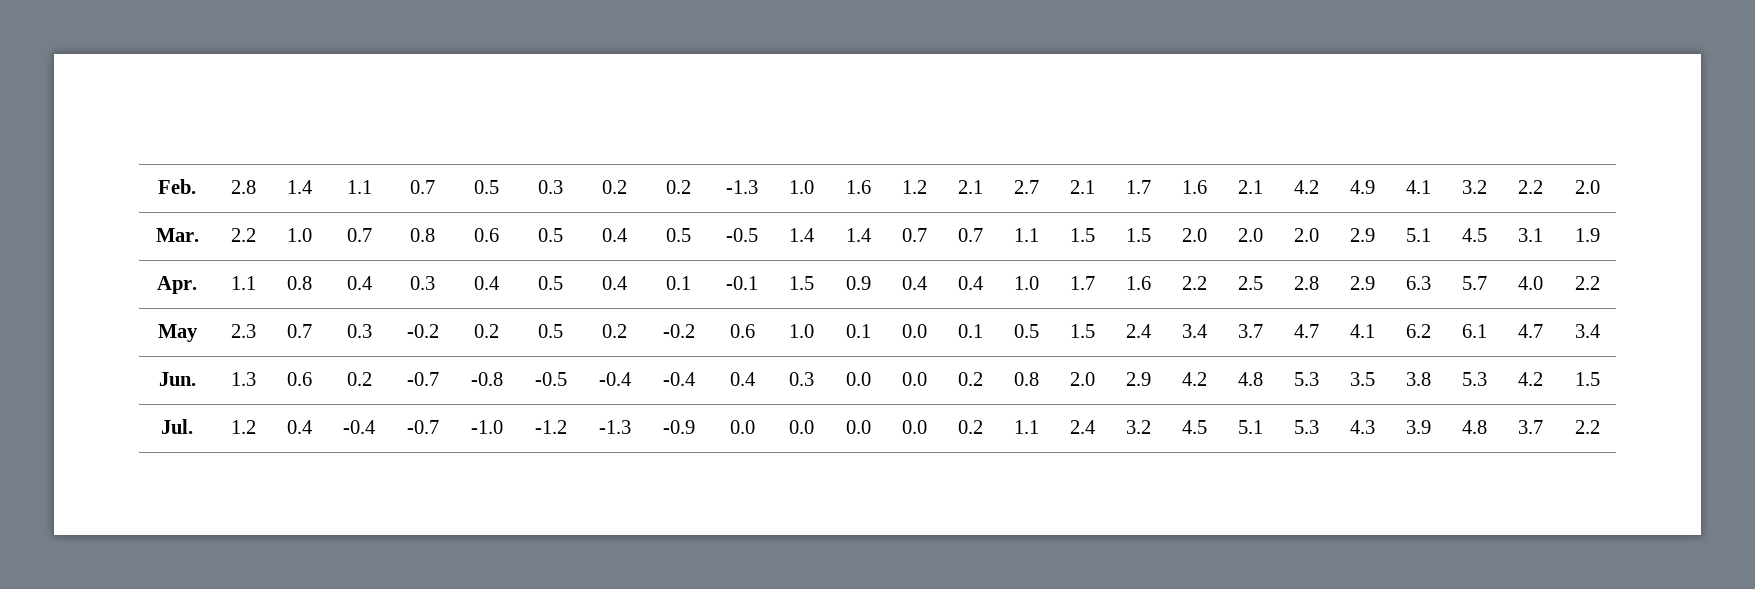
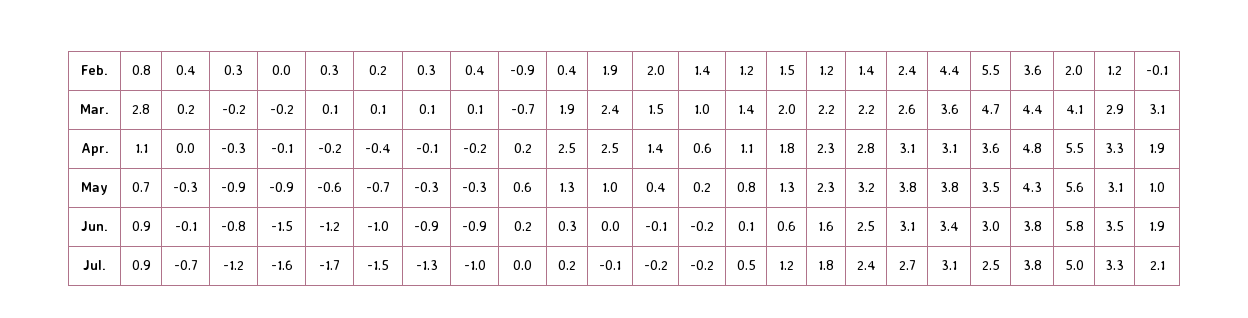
- Feb. | 2.8 | 1.4 | 1.1 | 0.7 | 0.5 | 0.3 | 0.2 | 0.2 | -1.3 | 1.0 | 1.6 | 1.2 | 2.1 | 2.7 | 2.1 | 1.7 | 1.6 | 2.1 | 4.2 | 4.9 | 4.1 | 3.2 | 2.2 | 2.0
- Mar. | 2.2 | 1.0 | 0.7 | 0.8 | 0.6 | 0.5 | 0.4 | 0.5 | -0.5 | 1.4 | 1.4 | 0.7 | 0.7 | 1.1 | 1.5 | 1.5 | 2.0 | 2.0 | 2.0 | 2.9 | 5.1 | 4.5 | 3.1 | 1.9
- Apr. | 1.1 | 0.8 | 0.4 | 0.3 | 0.4 | 0.5 | 0.4 | 0.1 | -0.1 | 1.5 | 0.9 | 0.4 | 0.4 | 1.0 | 1.7 | 1.6 | 2.2 | 2.5 | 2.8 | 2.9 | 6.3 | 5.7 | 4.0 | 2.2
- May | 2.3 | 0.7 | 0.3 | -0.2 | 0.2 | 0.5 | 0.2 | -0.2 | 0.6 | 1.0 | 0.1 | 0.0 | 0.1 | 0.5 | 1.5 | 2.4 | 3.4 | 3.7 | 4.7 | 4.1 | 6.2 | 6.1 | 4.7 | 3.4
- Jun. | 1.3 | 0.6 | 0.2 | -0.7 | -0.8 | -0.5 | -0.4 | -0.4 | 0.4 | 0.3 | 0.0 | 0.0 | 0.2 | 0.8 | 2.0 | 2.9 | 4.2 | 4.8 | 5.3 | 3.5 | 3.8 | 5.3 | 4.2 | 1.5
- Jul. | 1.2 | 0.4 | -0.4 | -0.7 | -1.0 | -1.2 | -1.3 | -0.9 | 0.0 | 0.0 | 0.0 | 0.0 | 0.2 | 1.1 | 2.4 | 3.2 | 4.5 | 5.1 | 5.3 | 4.3 | 3.9 | 4.8 | 3.7 | 2.2
+ Feb. | 0.8 | 0.4 | 0.3 | 0.0 | 0.3 | 0.2 | 0.3 | 0.4 | -0.9 | 0.4 | 1.9 | 2.0 | 1.4 | 1.2 | 1.5 | 1.2 | 1.4 | 2.4 | 4.4 | 5.5 | 3.6 | 2.0 | 1.2 | -0.1
+ Mar. | 2.8 | 0.2 | -0.2 | -0.2 | 0.1 | 0.1 | 0.1 | 0.1 | -0.7 | 1.9 | 2.4 | 1.5 | 1.0 | 1.4 | 2.0 | 2.2 | 2.2 | 2.6 | 3.6 | 4.7 | 4.4 | 4.1 | 2.9 | 3.1
+ Apr. | 1.1 | 0.0 | -0.3 | -0.1 | -0.2 | -0.4 | -0.1 | -0.2 | 0.2 | 2.5 | 2.5 | 1.4 | 0.6 | 1.1 | 1.8 | 2.3 | 2.8 | 3.1 | 3.1 | 3.6 | 4.8 | 5.5 | 3.3 | 1.9
+ May | 0.7 | -0.3 | -0.9 | -0.9 | -0.6 | -0.7 | -0.3 | -0.3 | 0.6 | 1.3 | 1.0 | 0.4 | 0.2 | 0.8 | 1.3 | 2.3 | 3.2 | 3.8 | 3.8 | 3.5 | 4.3 | 5.6 | 3.1 | 1.0
+ Jun. | 0.9 | -0.1 | -0.8 | -1.5 | -1.2 | -1.0 | -0.9 | -0.9 | 0.2 | 0.3 | 0.0 | -0.1 | -0.2 | 0.1 | 0.6 | 1.6 | 2.5 | 3.1 | 3.4 | 3.0 | 3.8 | 5.8 | 3.5 | 1.9
+ Jul. | 0.9 | -0.7 | -1.2 | -1.6 | -1.7 | -1.5 | -1.3 | -1.0 | 0.0 | 0.2 | -0.1 | -0.2 | -0.2 | 0.5 | 1.2 | 1.8 | 2.4 | 2.7 | 3.1 | 2.5 | 3.8 | 5.0 | 3.3 | 2.1

